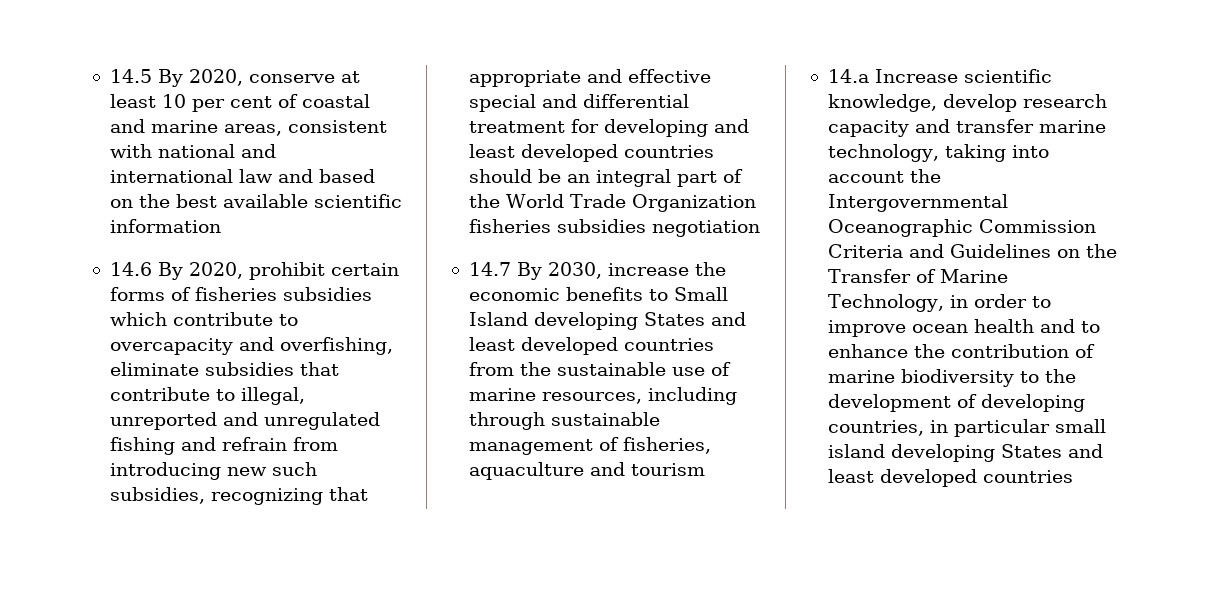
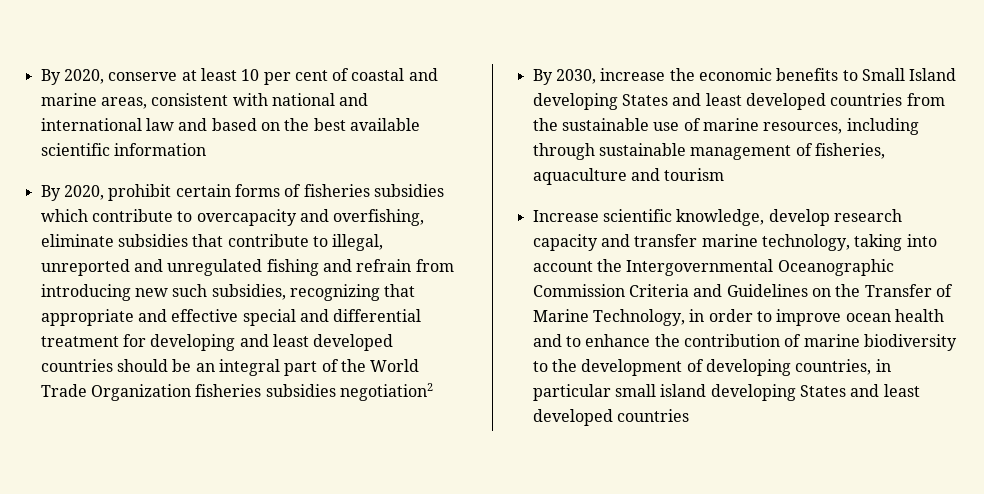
- 14.5 By 2020, conserve at least 10 per cent of coastal and marine areas, consistent with national and international law and based on the best available scientific information
+ By 2020, conserve at least 10 per cent of coastal and marine areas, consistent with national and international law and based on the best available scientific information
- 14.6 By 2020, prohibit certain forms of fisheries subsidies which contribute to overcapacity and overfishing, eliminate subsidies that contribute to illegal, unreported and unregulated fishing and refrain from introducing new such subsidies, recognizing that appropriate and effective special and differential treatment for developing and least developed countries should be an integral part of the World Trade Organization fisheries subsidies negotiation
- 14.7 By 2030, increase the economic benefits to Small Island developing States and least developed countries from the sustainable use of marine resources, including through sustainable management of fisheries, aquaculture and tourism
+ By 2020, prohibit certain forms of fisheries subsidies which contribute to overcapacity and overfishing, eliminate subsidies that contribute to illegal, unreported and unregulated fishing and refrain from introducing new such subsidies, recognizing that appropriate and effective special and differential treatment for developing and least developed countries should be an integral part of the World Trade Organization fisheries subsidies negotiation2
+ By 2030, increase the economic benefits to Small Island developing States and least developed countries from the sustainable use of marine resources, including through sustainable management of fisheries, aquaculture and tourism
- 14.a Increase scientific knowledge, develop research capacity and transfer marine technology, taking into account the Intergovernmental Oceanographic Commission Criteria and Guidelines on the Transfer of Marine Technology, in order to improve ocean health and to enhance the contribution of marine biodiversity to the development of developing countries, in particular small island developing States and least developed countries
+ Increase scientific knowledge, develop research capacity and transfer marine technology, taking into account the Intergovernmental Oceanographic Commission Criteria and Guidelines on the Transfer of Marine Technology, in order to improve ocean health and to enhance the contribution of marine biodiversity to the development of developing countries, in particular small island developing States and least developed countries

